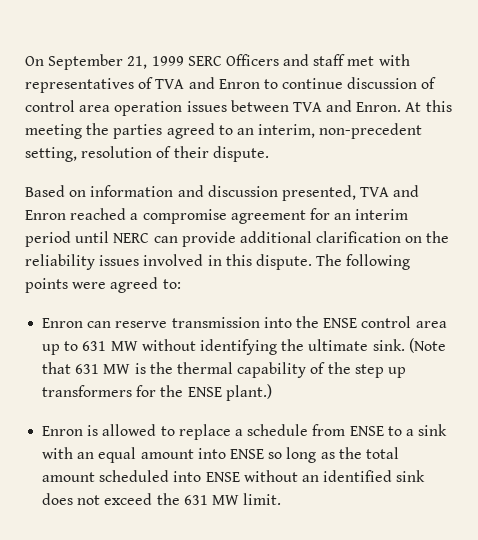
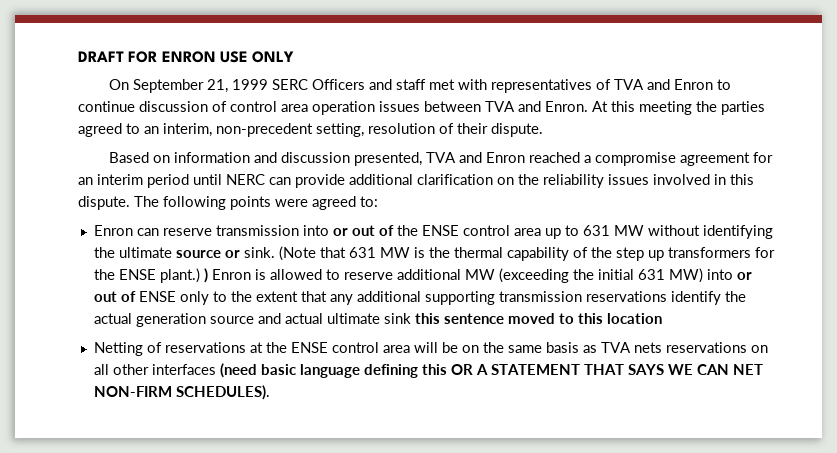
+ DRAFT FOR ENRON USE ONLY
- Enron can reserve transmission into the ENSE control area up to 631 MW without identifying the ultimate sink.
+ Enron can reserve transmission into or out of the ENSE control area up to 631 MW without identifying the ultimate source or sink.
- (Note that 631 MW is the thermal capability of the step up transformers for the ENSE plant.)
- Enron is allowed to replace a schedule from ENSE to a sink with an equal amount into ENSE so long as the total amount scheduled into ENSE without an identified sink does not exceed the 631 MW limit.
+ (Note that 631 MW is the thermal capability of the step up transformers for the ENSE plant.) ) Enron is allowed to reserve additional MW (exceeding the initial 631 MW) into or out of ENSE only to the extent that any additional supporting transmission reservations identify the actual generation source and actual ultimate sink this sentence moved to this location
+ Netting of reservations at the ENSE control area will be on the same basis as TVA nets reservations on all other interfaces (need basic language defining this OR A STATEMENT THAT SAYS WE CAN NET NON-FIRM SCHEDULES).

